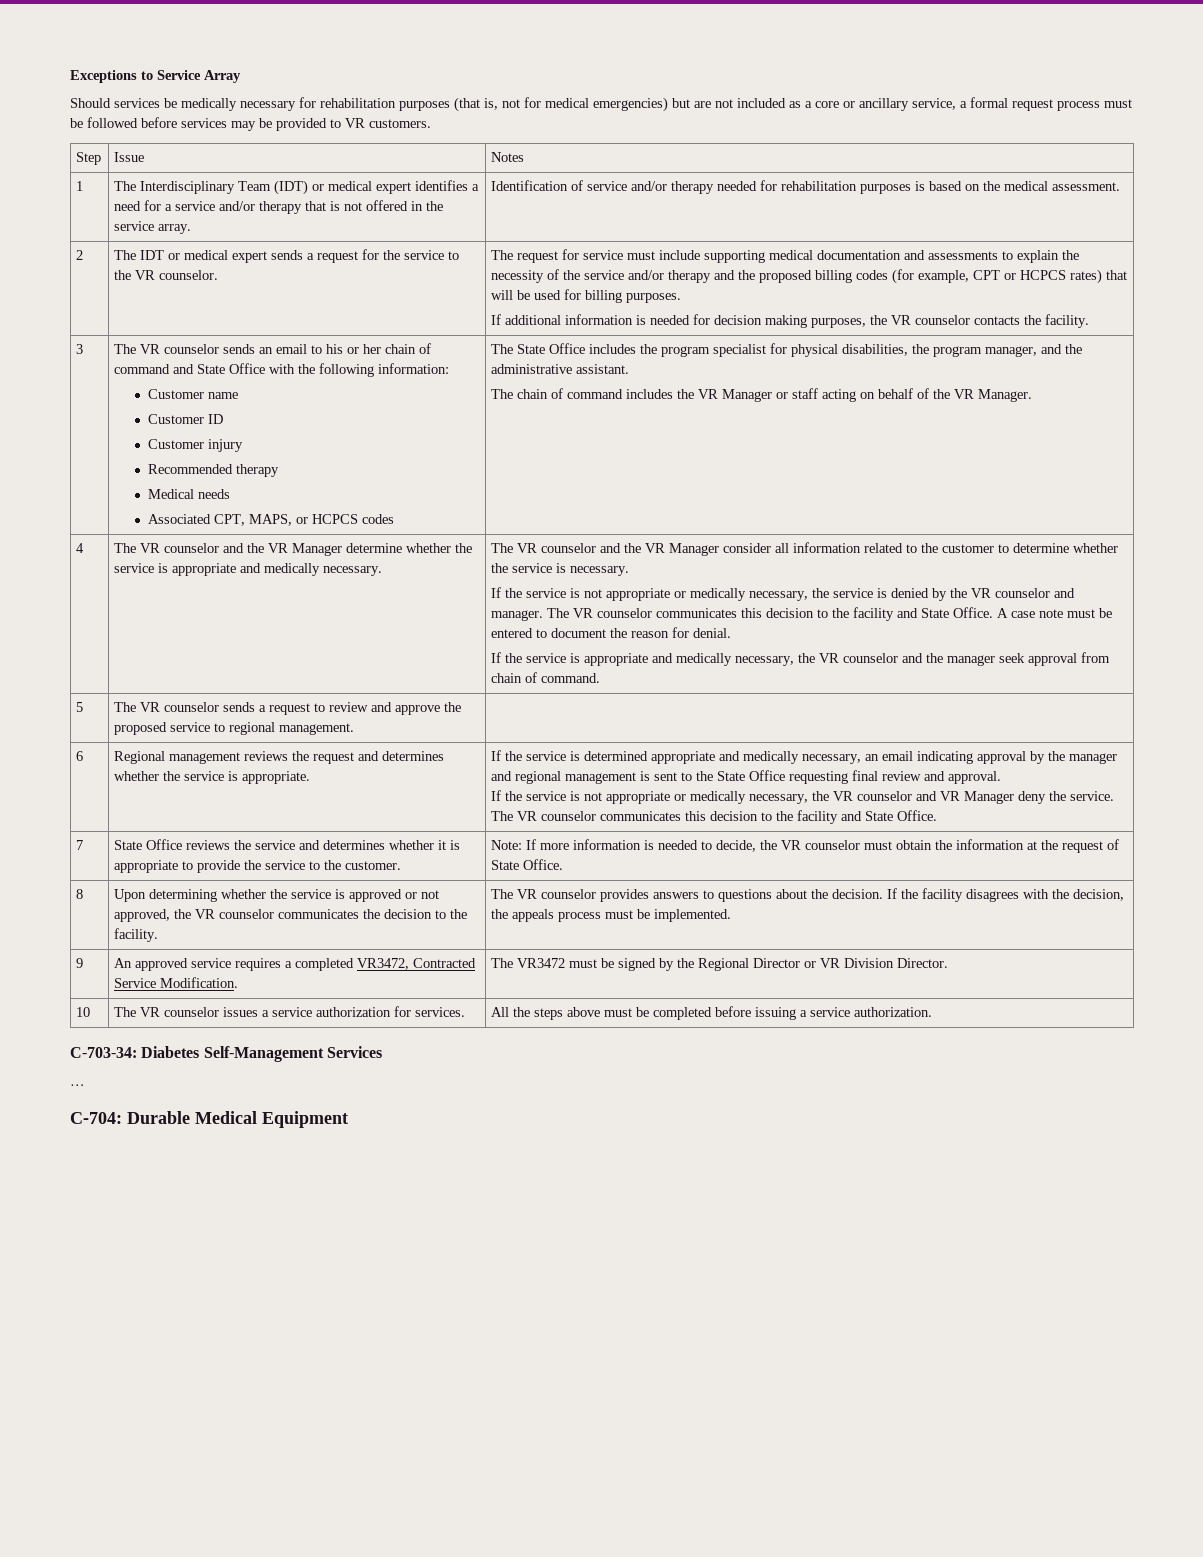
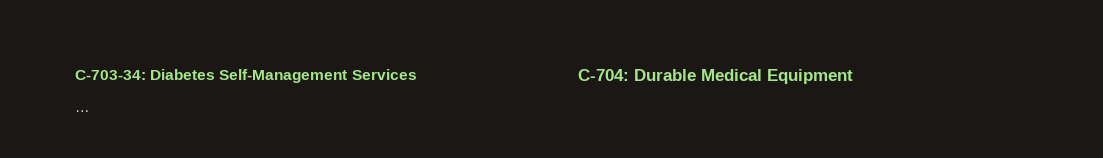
- Exceptions to Service Array
- Should services be medically necessary for rehabilitation purposes (that is, not for medical emergencies) but are not included as a core or ancillary service, a formal request process must be followed before services may be provided to VR customers.
- Step | Issue | Notes
- 1 | The Interdisciplinary Team (IDT) or medical expert identifies a need for a service and/or therapy that is not offered in the service array. | Identification of service and/or therapy needed for rehabilitation purposes is based on the medical assessment.
- 2 | The IDT or medical expert sends a request for the service to the VR counselor. | The request for service must include supporting medical documentation and assessments to explain the necessity of the service and/or therapy and the proposed billing codes (for example, CPT or HCPCS rates) that will be used for billing purposes.
- If additional information is needed for decision making purposes, the VR counselor contacts the facility.
- 3 | The VR counselor sends an email to his or her chain of command and State Office with the following information:
- Customer name
- Customer ID
- Customer injury
- Recommended therapy
- Medical needs
- Associated CPT, MAPS, or HCPCS codes | The State Office includes the program specialist for physical disabilities, the program manager, and the administrative assistant.
- The chain of command includes the VR Manager or staff acting on behalf of the VR Manager.
- 4 | The VR counselor and the VR Manager determine whether the service is appropriate and medically necessary. | The VR counselor and the VR Manager consider all information related to the customer to determine whether the service is necessary.
- If the service is not appropriate or medically necessary, the service is denied by the VR counselor and manager. The VR counselor communicates this decision to the facility and State Office. A case note must be entered to document the reason for denial.
- If the service is appropriate and medically necessary, the VR counselor and the manager seek approval from chain of command.
- 5 | The VR counselor sends a request to review and approve the proposed service to regional management. |
- 6 | Regional management reviews the request and determines whether the service is appropriate. | If the service is determined appropriate and medically necessary, an email indicating approval by the manager and regional management is sent to the State Office requesting final review and approval.
- If the service is not appropriate or medically necessary, the VR counselor and VR Manager deny the service. The VR counselor communicates this decision to the facility and State Office.
- 7 | State Office reviews the service and determines whether it is appropriate to provide the service to the customer. | Note: If more information is needed to decide, the VR counselor must obtain the information at the request of State Office.
- 8 | Upon determining whether the service is approved or not approved, the VR counselor communicates the decision to the facility. | The VR counselor provides answers to questions about the decision. If the facility disagrees with the decision, the appeals process must be implemented.
- 9 | An approved service requires a completed VR3472, Contracted Service Modification. | The VR3472 must be signed by the Regional Director or VR Division Director.
- 10 | The VR counselor issues a service authorization for services. | All the steps above must be completed before issuing a service authorization.

